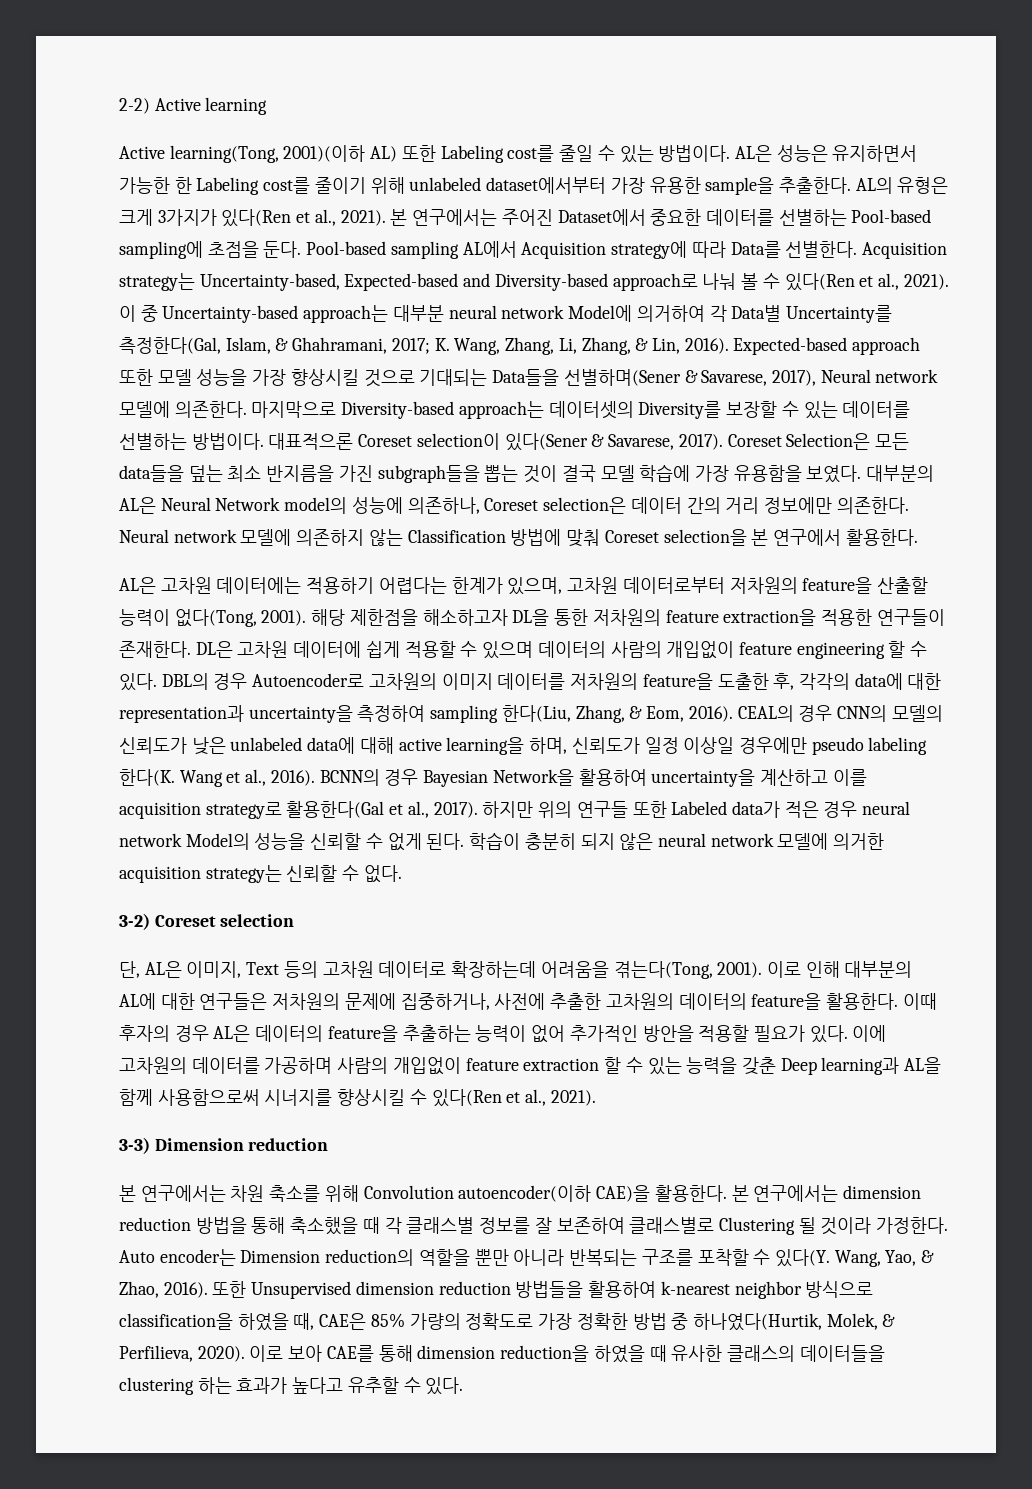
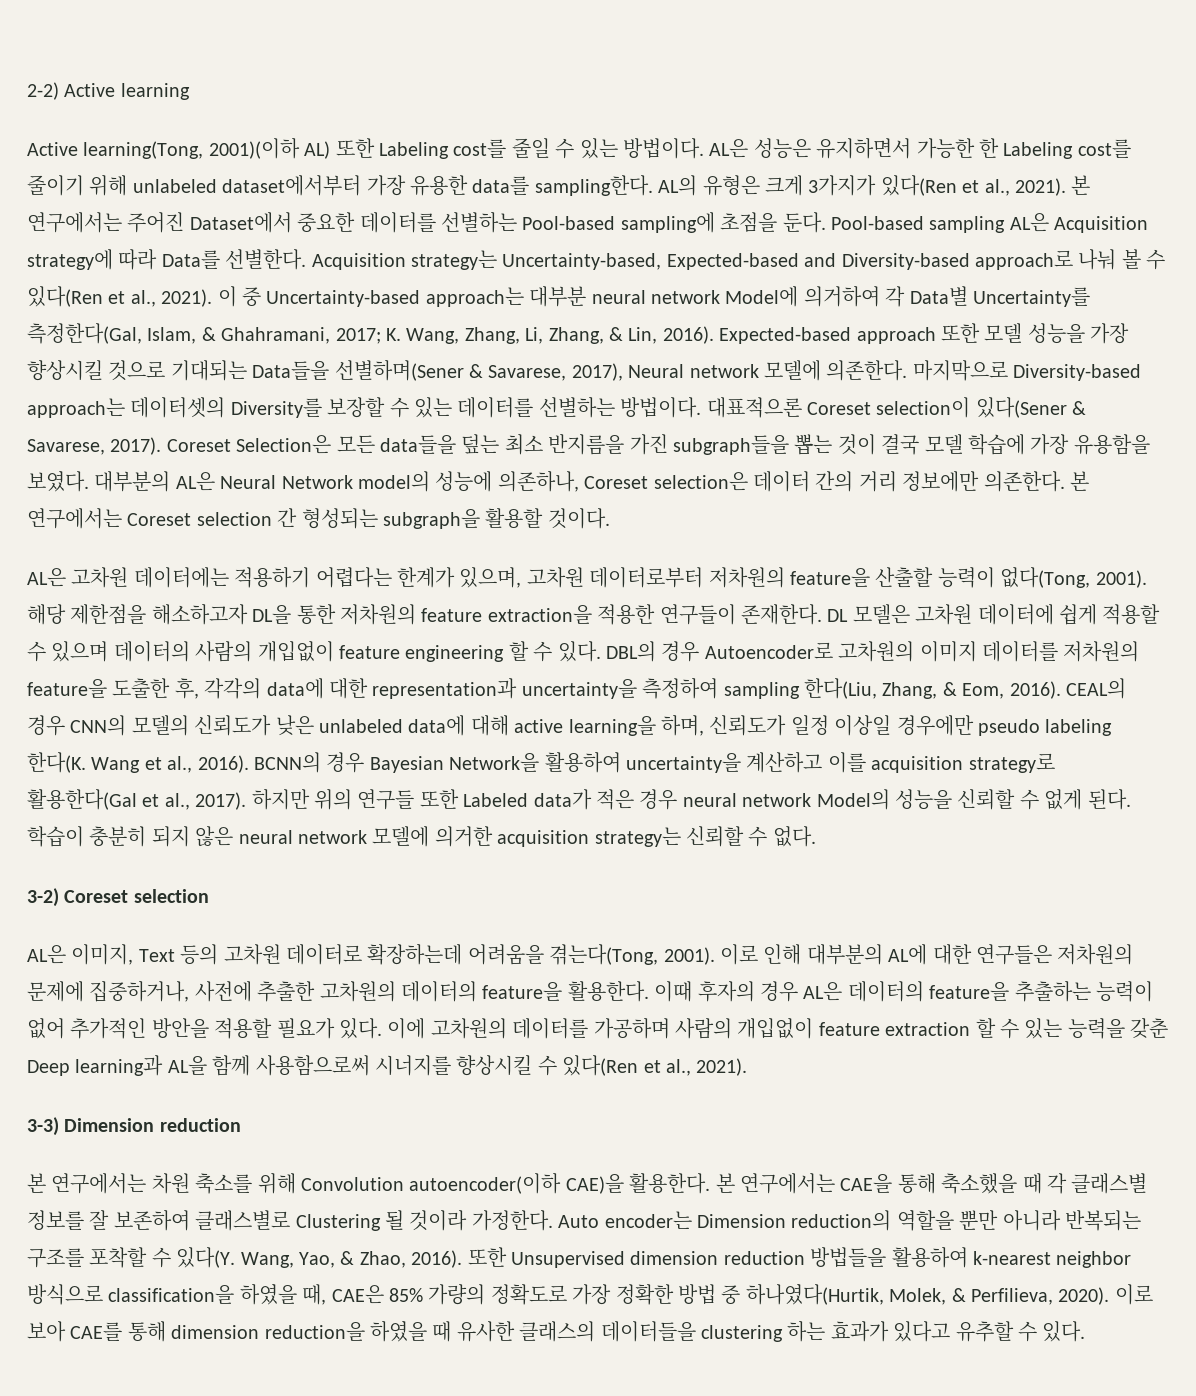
- AL은 성능은 유지하면서 가능한 한 Labeling cost를 줄이기 위해 unlabeled dataset에서부터 가장 유용한 sample을 추출한다.
+ AL은 성능은 유지하면서 가능한 한 Labeling cost를 줄이기 위해 unlabeled dataset에서부터 가장 유용한 data를 sampling한다.
- Pool-based sampling AL에서 Acquisition strategy에 따라 Data를 선별한다.
+ Pool-based sampling AL은 Acquisition strategy에 따라 Data를 선별한다.
- Neural network 모델에 의존하지 않는 Classification 방법에 맞춰 Coreset selection을 본 연구에서 활용한다.
+ 본 연구에서는 Coreset selection 간 형성되는 subgraph을 활용할 것이다.
- DL은 고차원 데이터에 쉽게 적용할 수 있으며 데이터의 사람의 개입없이 feature engineering 할 수 있다.
+ DL 모델은 고차원 데이터에 쉽게 적용할 수 있으며 데이터의 사람의 개입없이 feature engineering 할 수 있다.
- 단, AL은 이미지, Text 등의 고차원 데이터로 확장하는데 어려움을 겪는다(Tong, 2001).
+ AL은 이미지, Text 등의 고차원 데이터로 확장하는데 어려움을 겪는다(Tong, 2001).
- 본 연구에서는 dimension reduction 방법을 통해 축소했을 때 각 클래스별 정보를 잘 보존하여 클래스별로 Clustering 될 것이라 가정한다.
+ 본 연구에서는 CAE을 통해 축소했을 때 각 클래스별 정보를 잘 보존하여 클래스별로 Clustering 될 것이라 가정한다.
- 이로 보아 CAE를 통해 dimension reduction을 하였을 때 유사한 클래스의 데이터들을 clustering 하는 효과가 높다고 유추할 수 있다.
+ 이로 보아 CAE를 통해 dimension reduction을 하였을 때 유사한 클래스의 데이터들을 clustering 하는 효과가 있다고 유추할 수 있다.

